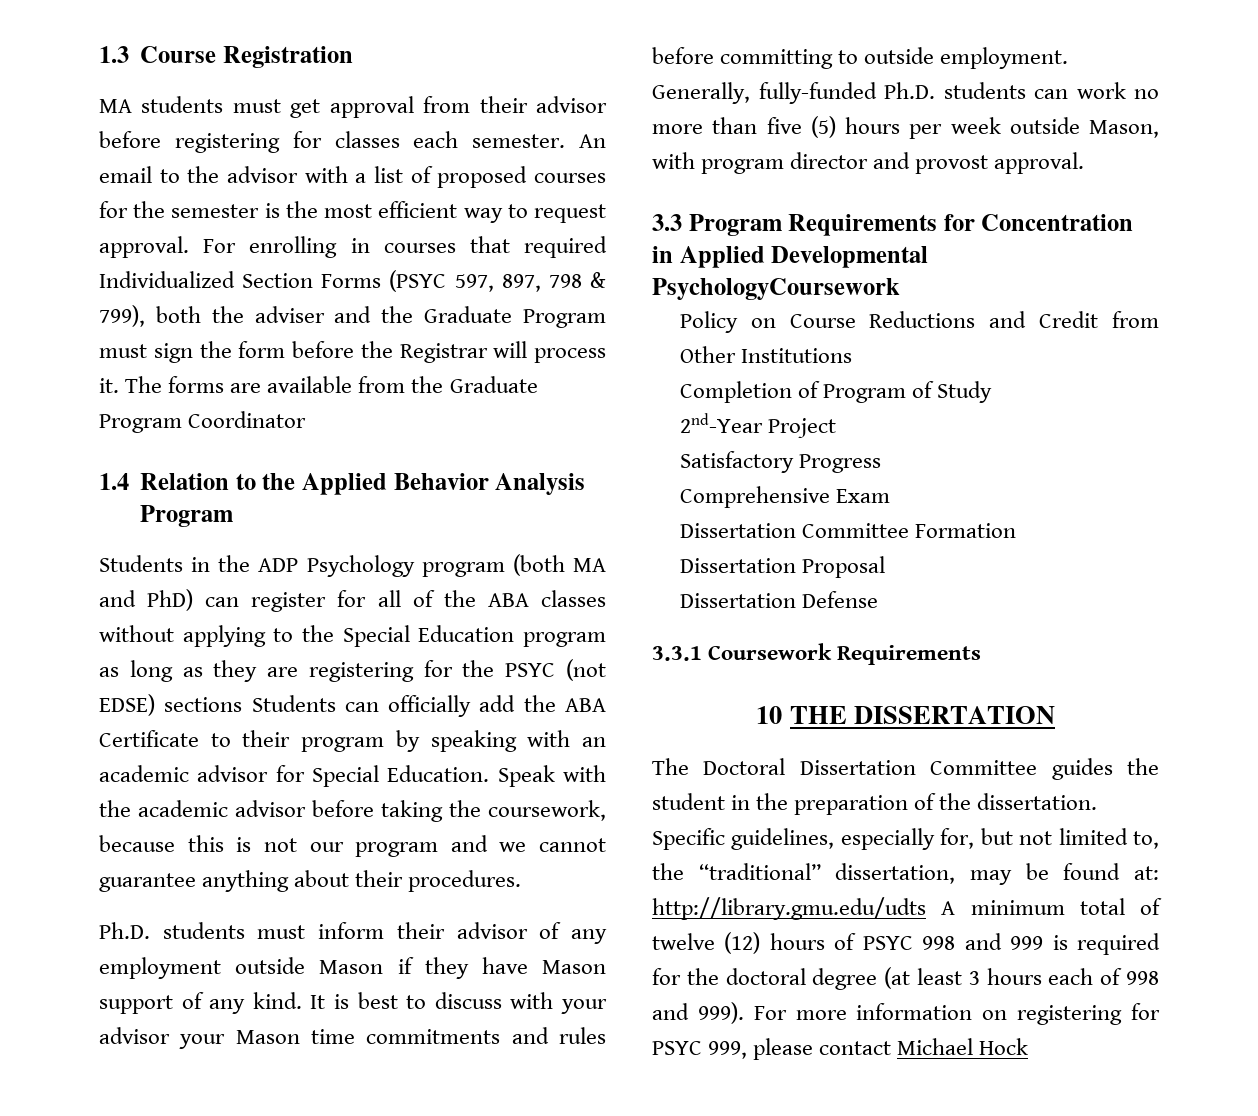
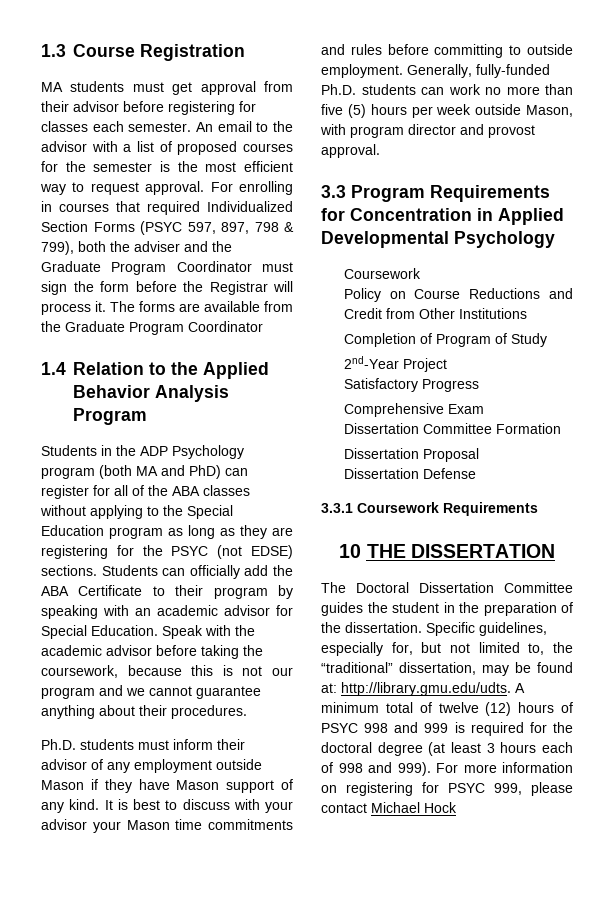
- For enrolling in courses that required Individualized Section Forms (PSYC 597, 897, 798 & 799), both the adviser and the Graduate Program must sign the form before the Registrar will process it.
+ For enrolling in courses that required Individualized Section Forms (PSYC 597, 897, 798 & 799), both the adviser and the Graduate Program Coordinator must sign the form before the Registrar will process it.
- Students in the ADP Psychology program (both MA and PhD) can register for all of the ABA classes without applying to the Special Education program as long as they are registering for the PSYC (not EDSE) sections Students can officially add the ABA Certificate to their program by speaking with an academic advisor for Special Education.
+ Students in the ADP Psychology program (both MA and PhD) can register for all of the ABA classes without applying to the Special Education program as long as they are registering for the PSYC (not EDSE) sections. Students can officially add the ABA Certificate to their program by speaking with an academic advisor for Special Education.
- 3.3 Program Requirements for Concentration in Applied Developmental PsychologyCoursework
+ 3.3 Program Requirements for Concentration in Applied Developmental Psychology
+ Coursework
- Specific guidelines, especially for, but not limited to, the “traditional” dissertation, may be found at: http://library.gmu.edu/udts A minimum total of twelve (12) hours of PSYC 998 and 999 is required for the doctoral degree (at least 3 hours each of 998 and 999).
+ Specific guidelines, especially for, but not limited to, the “traditional” dissertation, may be found at: http://library.gmu.edu/udts. A minimum total of twelve (12) hours of PSYC 998 and 999 is required for the doctoral degree (at least 3 hours each of 998 and 999).

